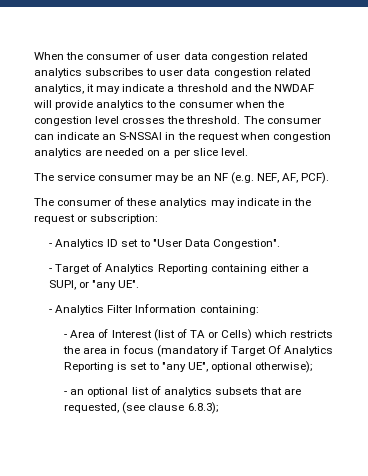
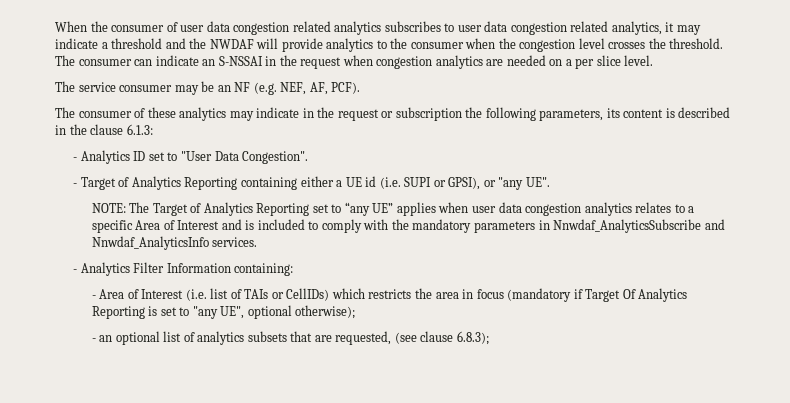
- The consumer of these analytics may indicate in the request or subscription:
+ The consumer of these analytics may indicate in the request or subscription the following parameters, its content is described in the clause 6.1.3:
- - Target of Analytics Reporting containing either a SUPI, or "any UE".
+ - Target of Analytics Reporting containing either a UE id (i.e. SUPI or GPSI), or "any UE".
+ NOTE: The Target of Analytics Reporting set to “any UE” applies when user data congestion analytics relates to a specific Area of Interest and is included to comply with the mandatory parameters in Nnwdaf_AnalyticsSubscribe and Nnwdaf_AnalyticsInfo services.
- - Area of Interest (list of TA or Cells) which restricts the area in focus (mandatory if Target Of Analytics Reporting is set to "any UE", optional otherwise);
+ - Area of Interest (i.e. list of TAIs or CellIDs) which restricts the area in focus (mandatory if Target Of Analytics Reporting is set to "any UE", optional otherwise);

